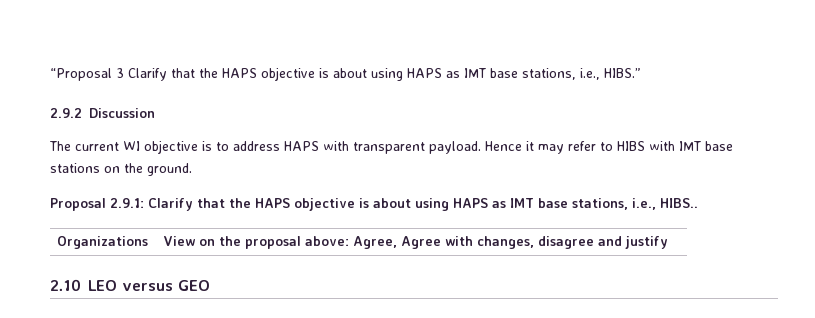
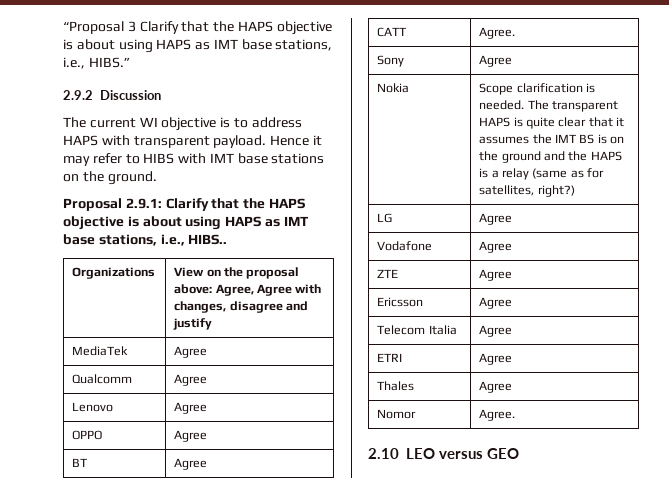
+ MediaTek | Agree
+ Qualcomm | Agree
+ Lenovo | Agree
+ OPPO | Agree
+ BT | Agree
+ CATT | Agree.
+ Sony | Agree
+ Nokia | Scope clarification is needed. The transparent HAPS is quite clear that it assumes the IMT BS is on the ground and the HAPS is a relay (same as for satellites, right?)
+ LG | Agree
+ Vodafone | Agree
+ ZTE | Agree
+ Ericsson | Agree
+ Telecom Italia | Agree
+ ETRI | Agree
+ Thales | Agree
+ Nomor | Agree.

